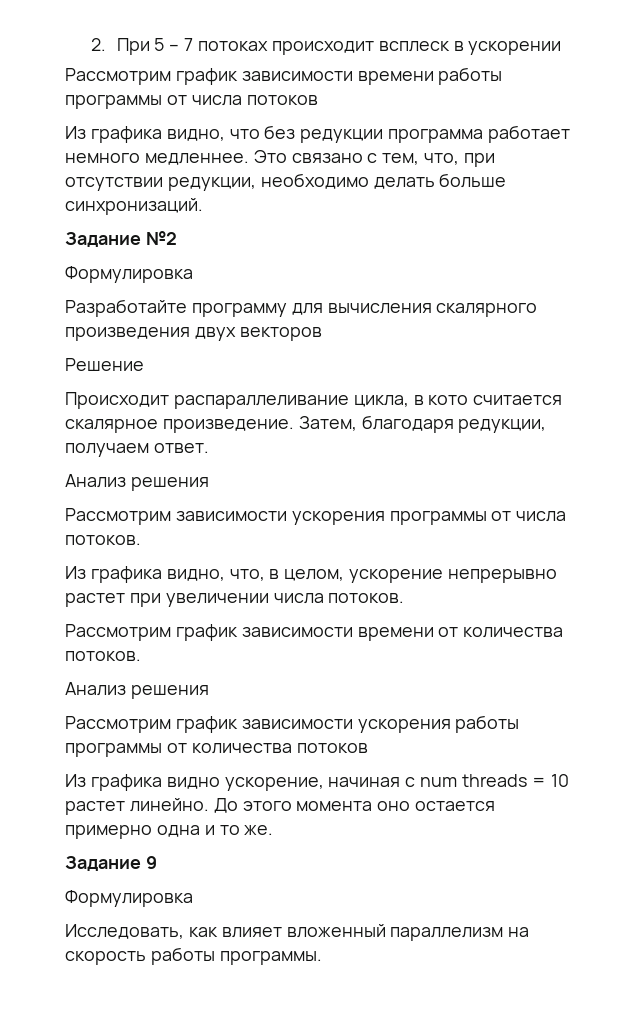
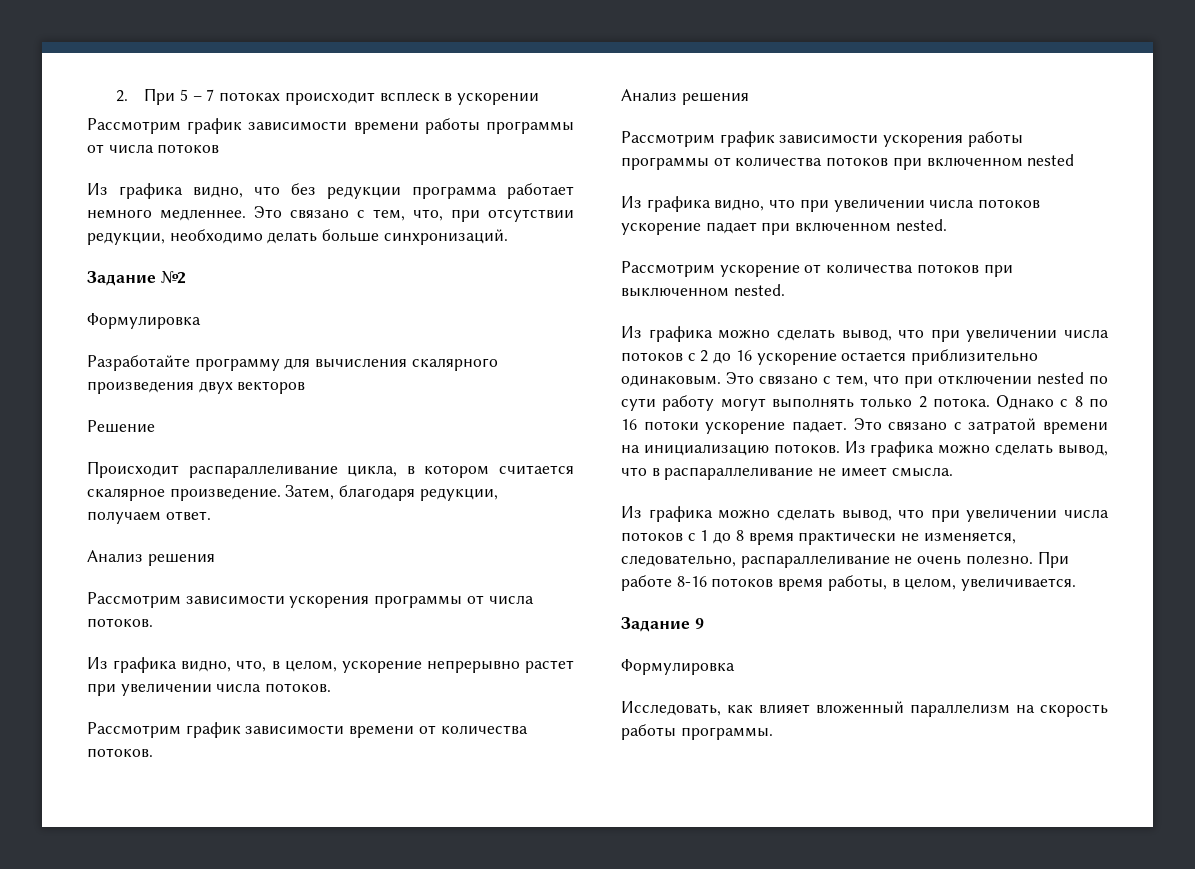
- Происходит распараллеливание цикла, в кото считается скалярное произведение.
+ Происходит распараллеливание цикла, в котором считается скалярное произведение.
- Рассмотрим график зависимости ускорения работы программы от количества потоков
- Из графика видно ускорение, начиная с num threads = 10 растет линейно. До этого момента оно остается примерно одна и то же.
+ Рассмотрим график зависимости ускорения работы программы от количества потоков при включенном nested
+ Из графика видно, что при увеличении числа потоков ускорение падает при включенном nested.
+ Рассмотрим ускорение от количества потоков при выключенном nested.
+ Из графика можно сделать вывод, что при увеличении числа потоков с 2 до 16 ускорение остается приблизительно одинаковым. Это связано с тем, что при отключении nested по сути работу могут выполнять только 2 потока. Однако с 8 по 16 потоки ускорение падает. Это связано с затратой времени на инициализацию потоков. Из графика можно сделать вывод, что в распараллеливание не имеет смысла.
+ Из графика можно сделать вывод, что при увеличении числа потоков с 1 до 8 время практически не изменяется, следовательно, распараллеливание не очень полезно. При работе 8-16 потоков время работы, в целом, увеличивается.

